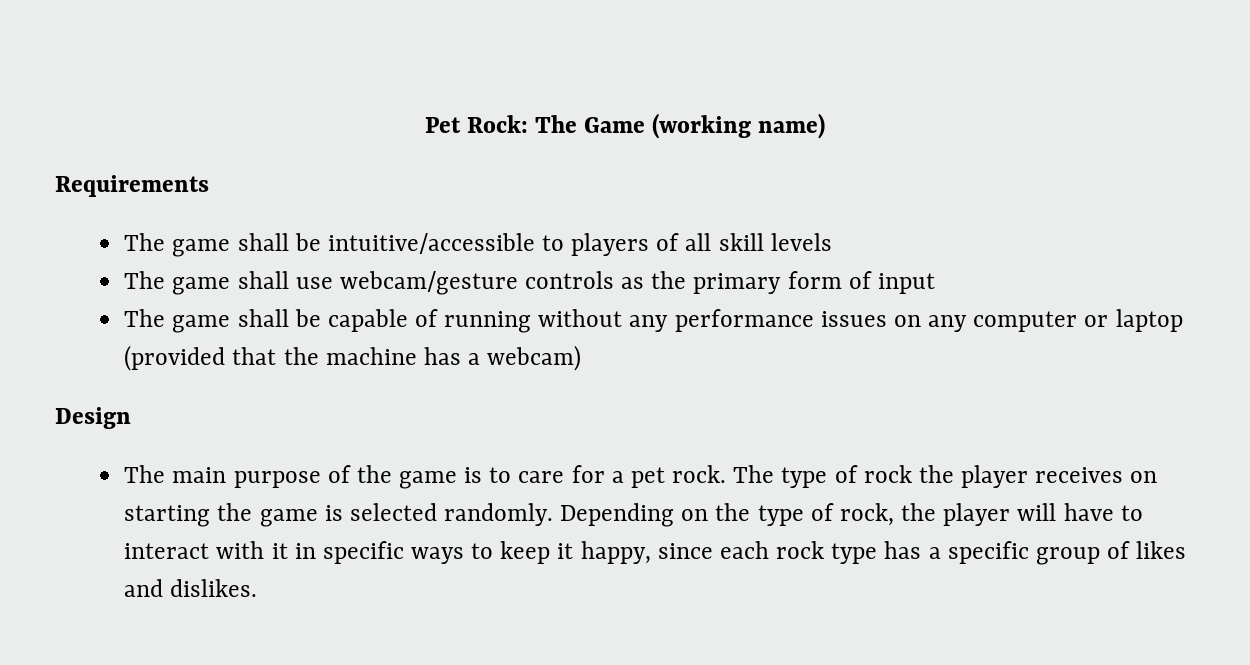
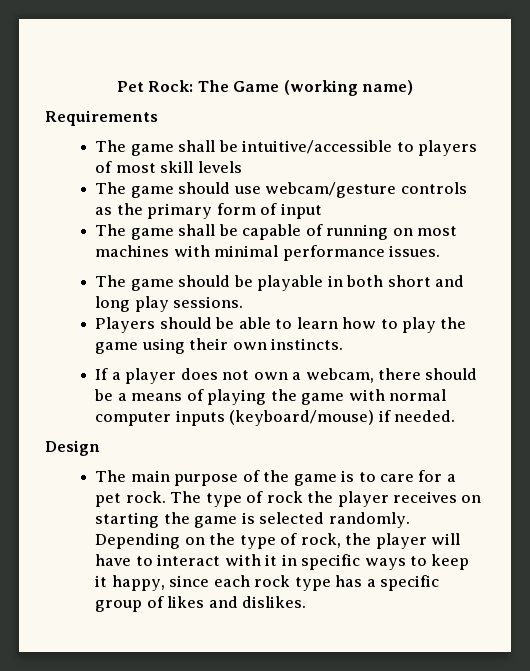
- The game shall be intuitive/accessible to players of all skill levels
+ The game shall be intuitive/accessible to players of most skill levels
- The game shall use webcam/gesture controls as the primary form of input
+ The game should use webcam/gesture controls as the primary form of input
- The game shall be capable of running without any performance issues on any computer or laptop (provided that the machine has a webcam)
+ The game shall be capable of running on most machines with minimal performance issues.
+ The game should be playable in both short and long play sessions.
+ Players should be able to learn how to play the game using their own instincts.
+ If a player does not own a webcam, there should be a means of playing the game with normal computer inputs (keyboard/mouse) if needed.

